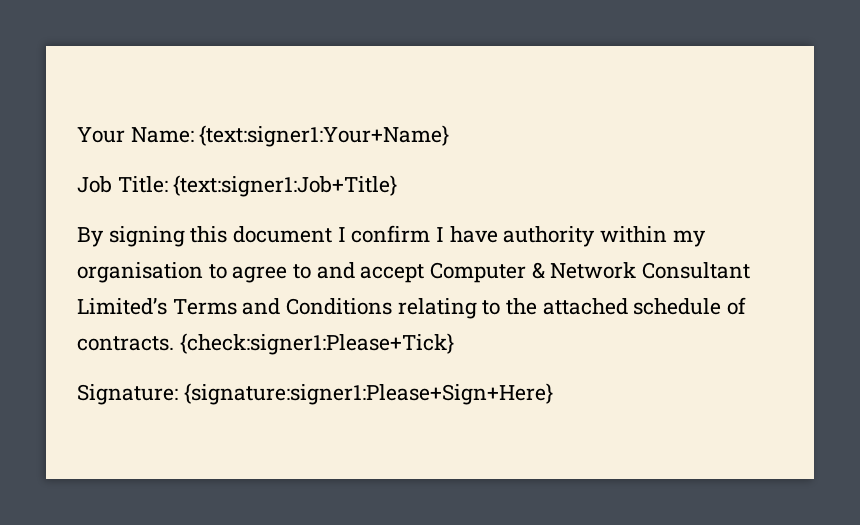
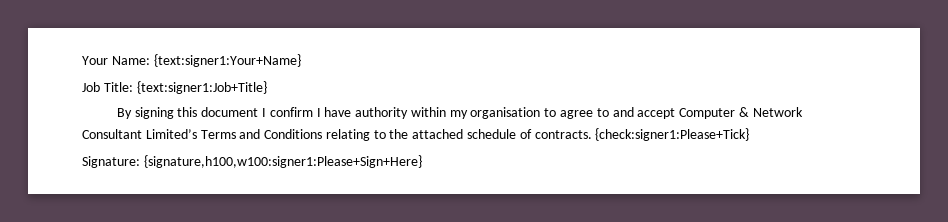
- Signature: {signature:signer1:Please+Sign+Here}
+ Signature: {signature,h100,w100:signer1:Please+Sign+Here}

